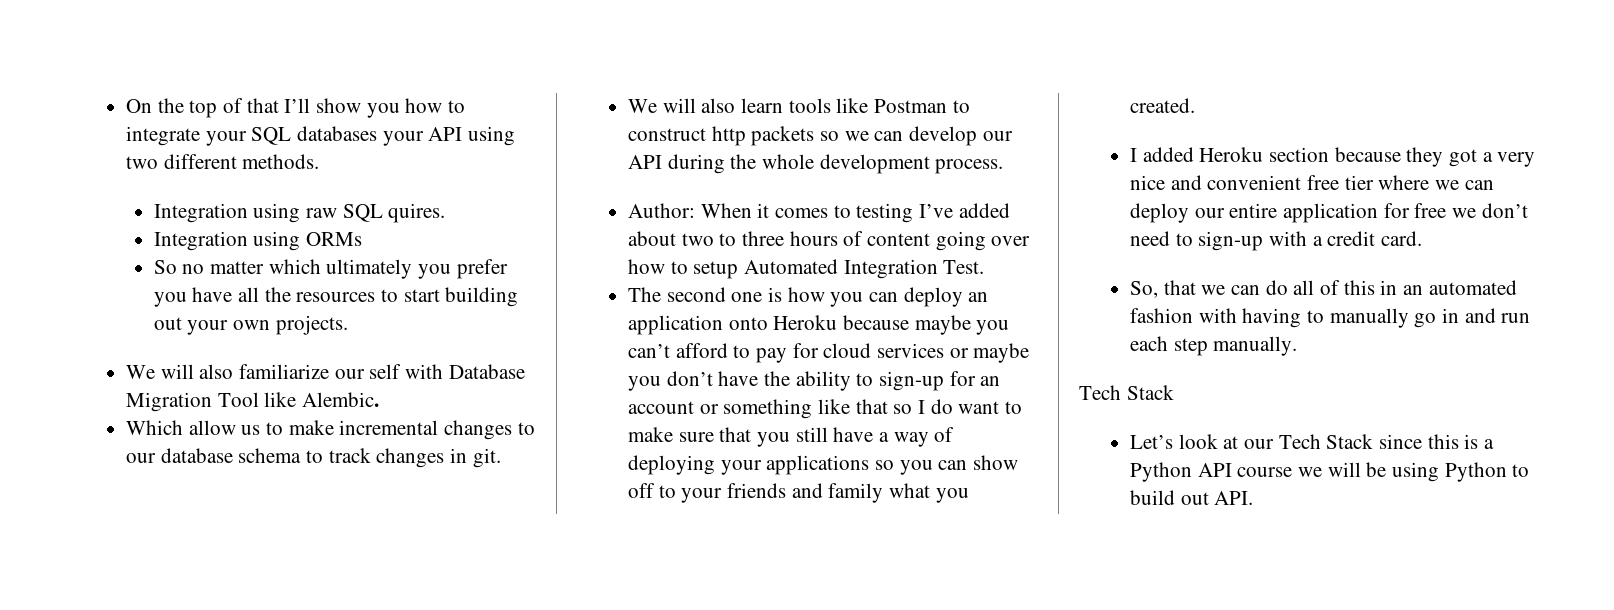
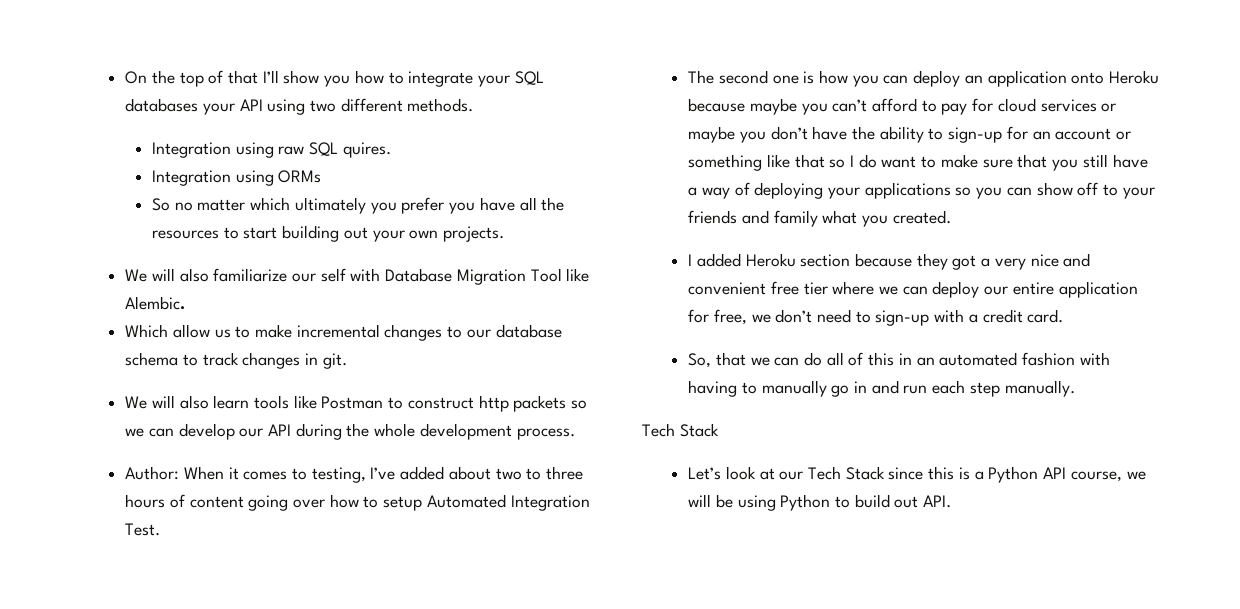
- Author: When it comes to testing I’ve added about two to three hours of content going over how to setup Automated Integration Test.
+ Author: When it comes to testing, I’ve added about two to three hours of content going over how to setup Automated Integration Test.
- I added Heroku section because they got a very nice and convenient free tier where we can deploy our entire application for free we don’t need to sign-up with a credit card.
+ I added Heroku section because they got a very nice and convenient free tier where we can deploy our entire application for free, we don’t need to sign-up with a credit card.
- Let’s look at our Tech Stack since this is a Python API course we will be using Python to build out API.
+ Let’s look at our Tech Stack since this is a Python API course, we will be using Python to build out API.

